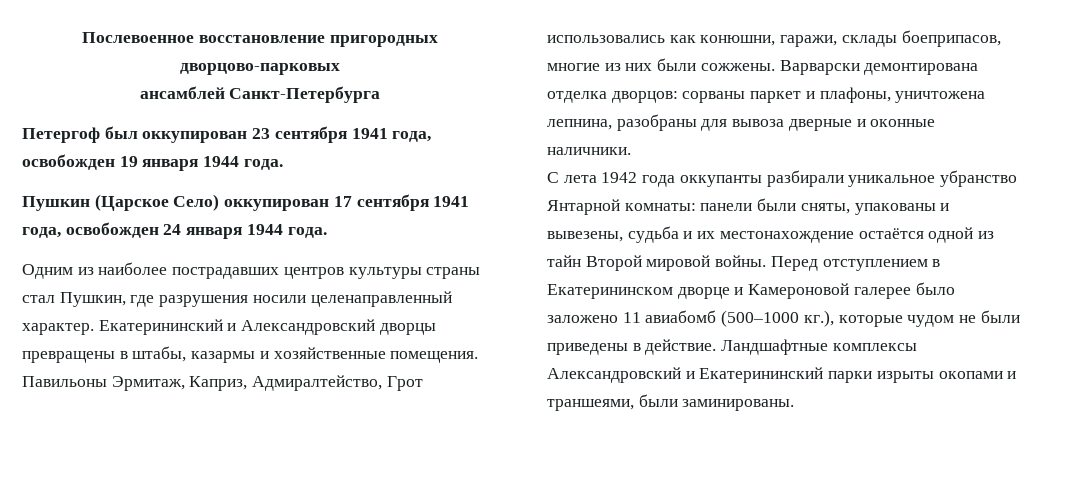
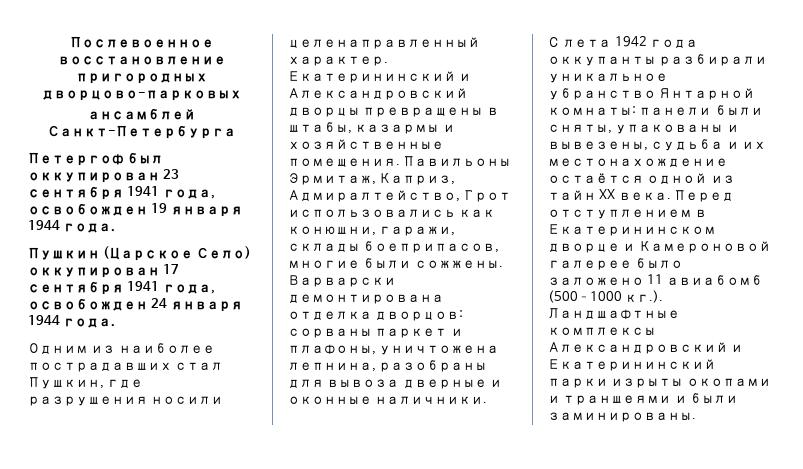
- Одним из наиболее пострадавших центров культуры страны стал Пушкин, где разрушения носили целенаправленный характер.
+ Одним из наиболее пострадавших стал Пушкин, где разрушения носили целенаправленный характер.
- Павильоны Эрмитаж, Каприз, Адмиралтейство, Грот использовались как конюшни, гаражи, склады боеприпасов, многие из них были сожжены.
+ Павильоны Эрмитаж, Каприз, Адмиралтейство, Грот использовались как конюшни, гаражи, склады боеприпасов, многие были сожжены.
- С лета 1942 года оккупанты разбирали уникальное убранство Янтарной комнаты: панели были сняты, упакованы и вывезены, судьба и их местонахождение остаётся одной из тайн Второй мировой войны.
+ С лета 1942 года оккупанты разбирали уникальное убранство Янтарной комнаты: панели были сняты, упакованы и вывезены, судьба и их местонахождение остаётся одной из тайн XX века.
- Перед отступлением в Екатерининском дворце и Камероновой галерее было заложено 11 авиабомб (500–1000 кг.), которые чудом не были приведены в действие. Ландшафтные комплексы Александровский и Екатерининский парки изрыты окопами и траншеями, были заминированы.
+ Перед отступлением в Екатерининском дворце и Камероновой галерее было заложено 11 авиабомб (500–1000 кг.). Ландшафтные комплексы Александровский и Екатерининский парки изрыты окопами и траншеями и были заминированы.

